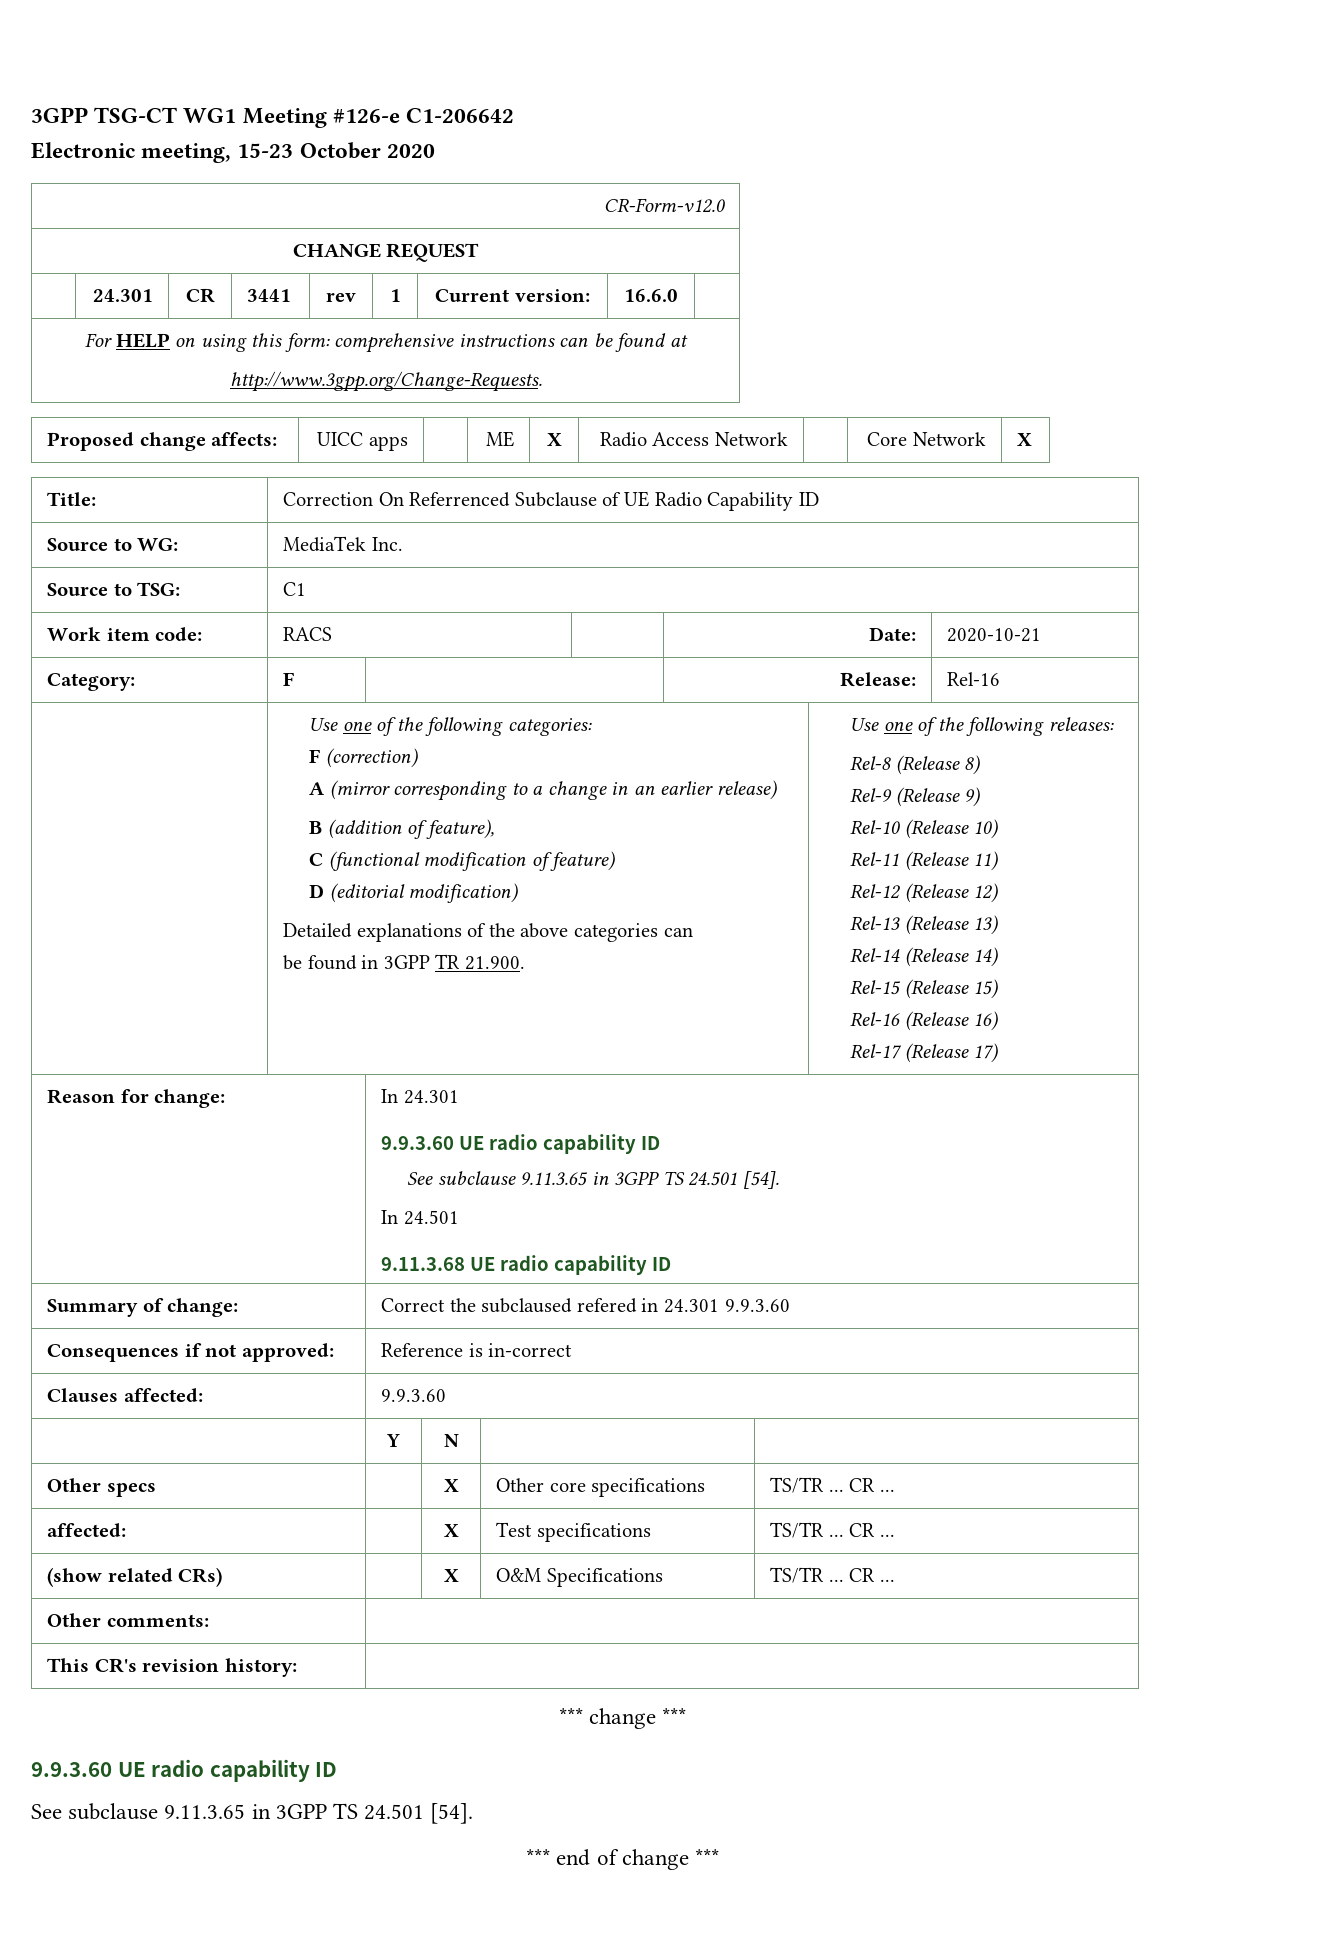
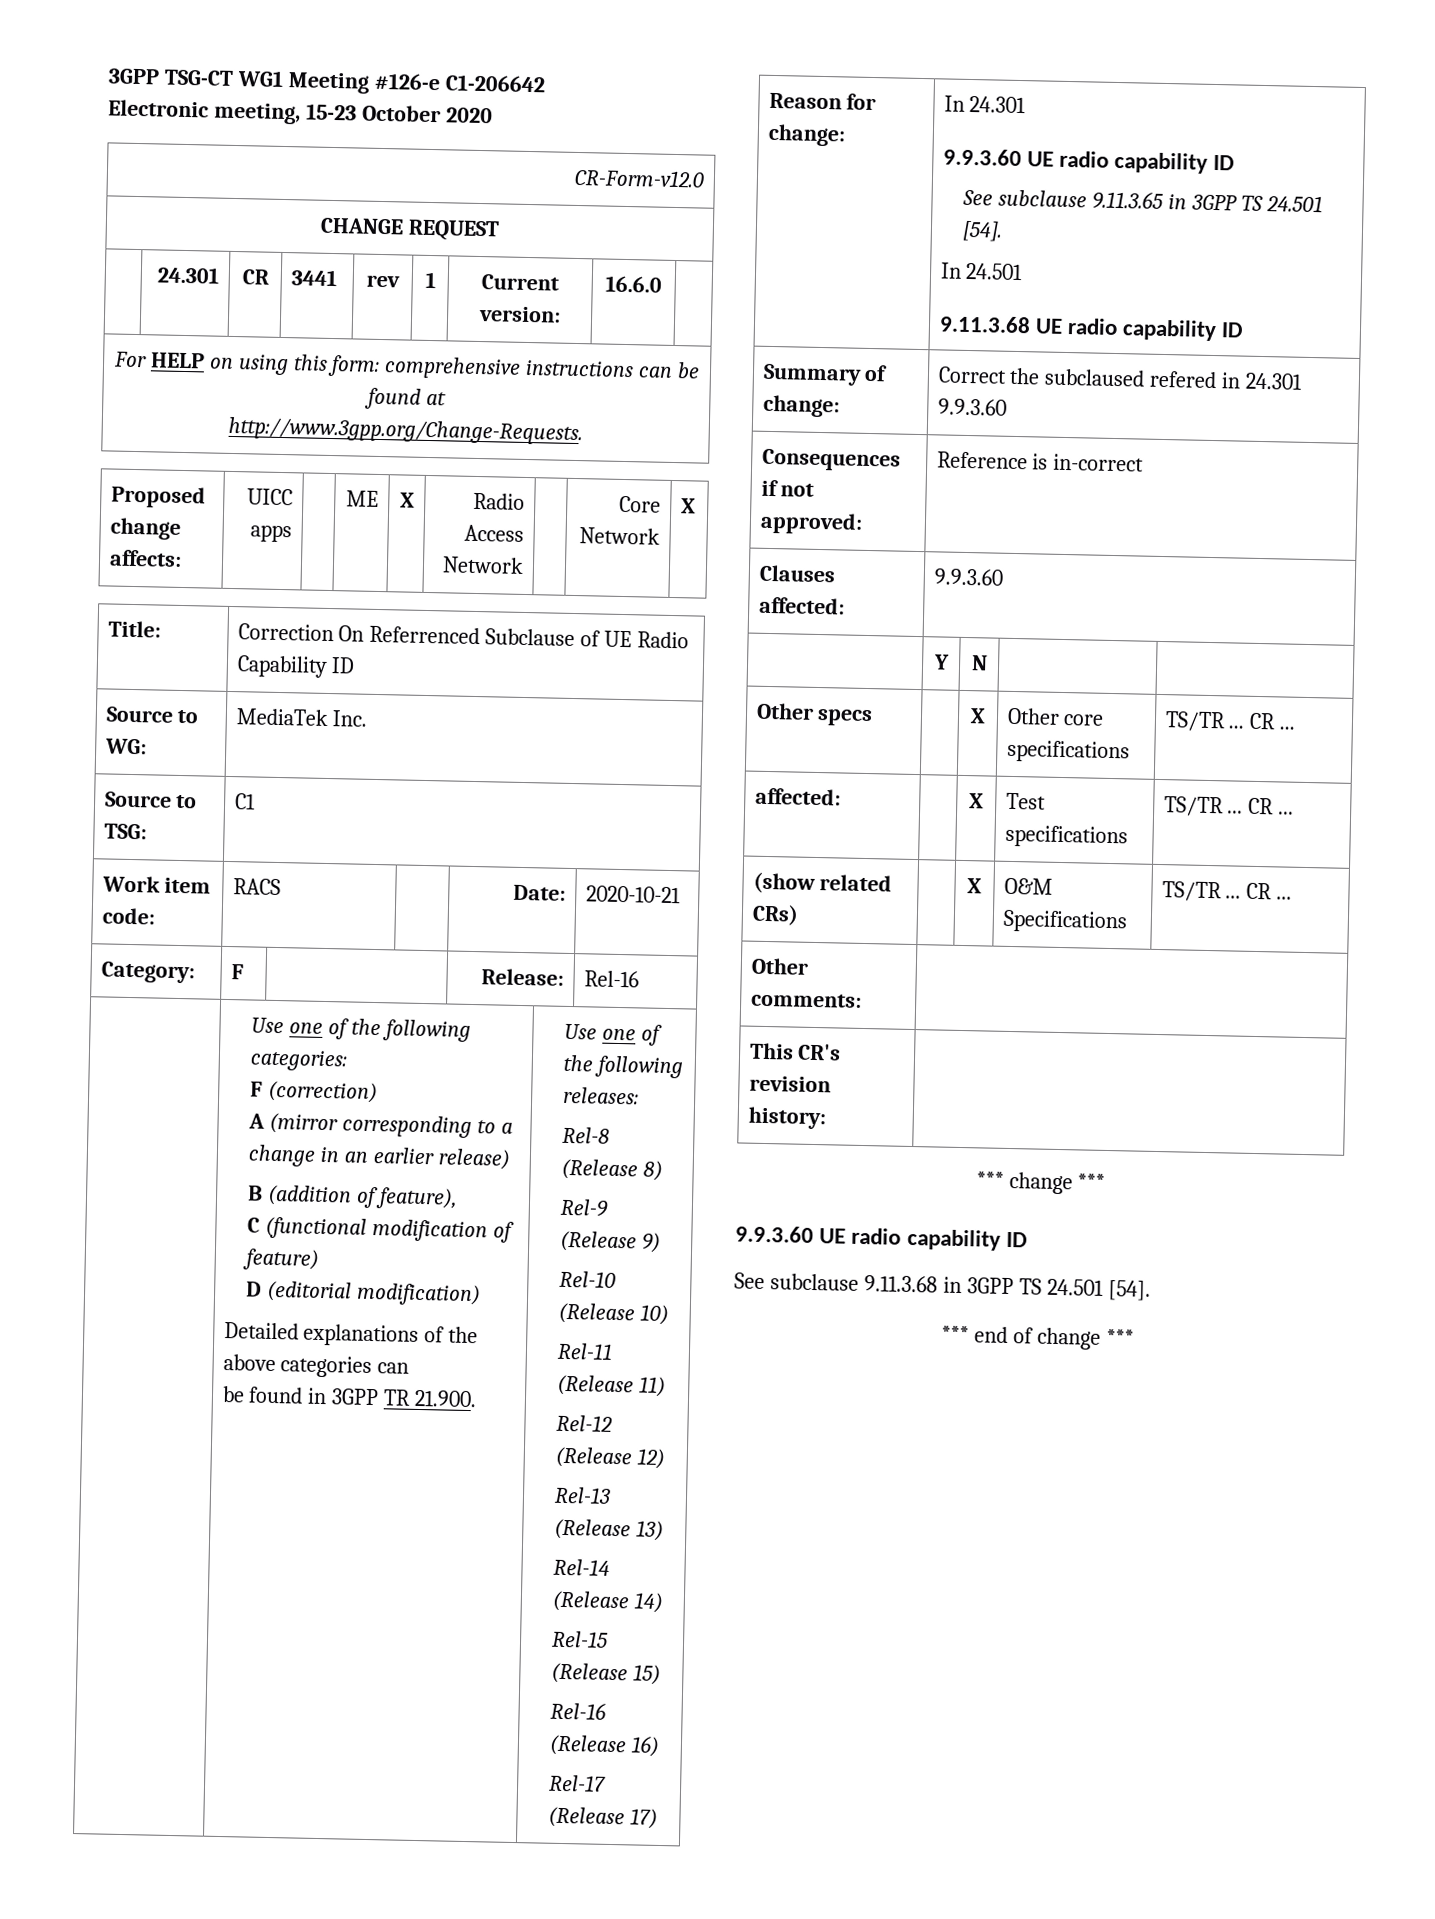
  *** change ***
  9.9.3.60 UE radio capability ID
- See subclause 9.11.3.65 in 3GPP TS 24.501 [54].
+ See subclause 9.11.3.68 in 3GPP TS 24.501 [54].

